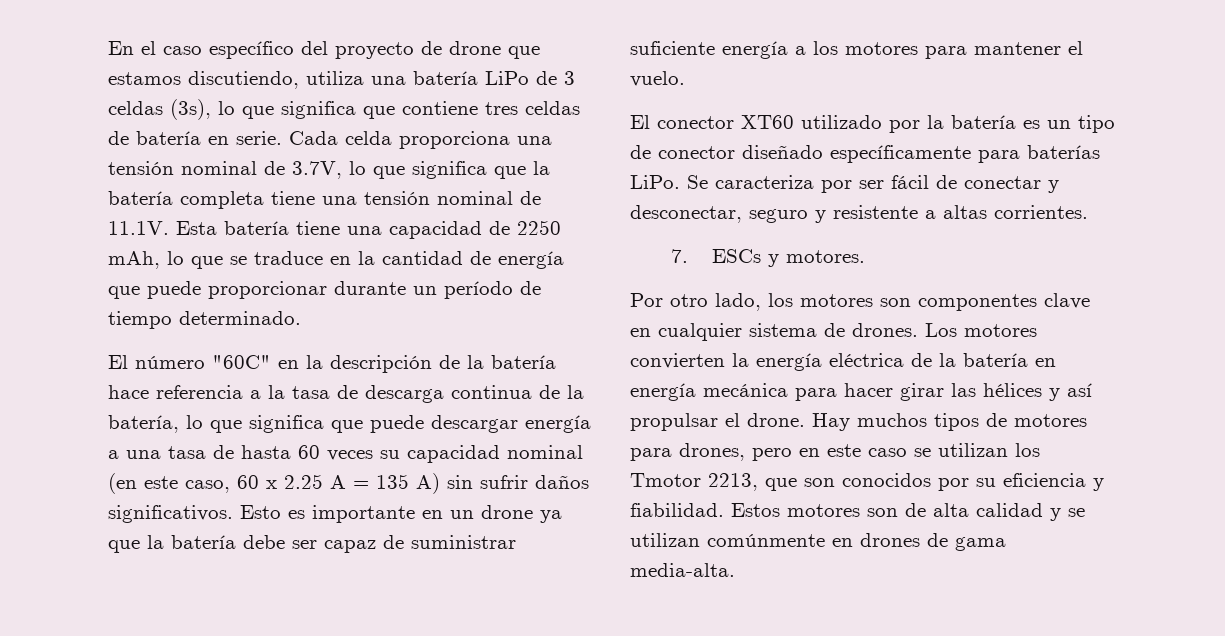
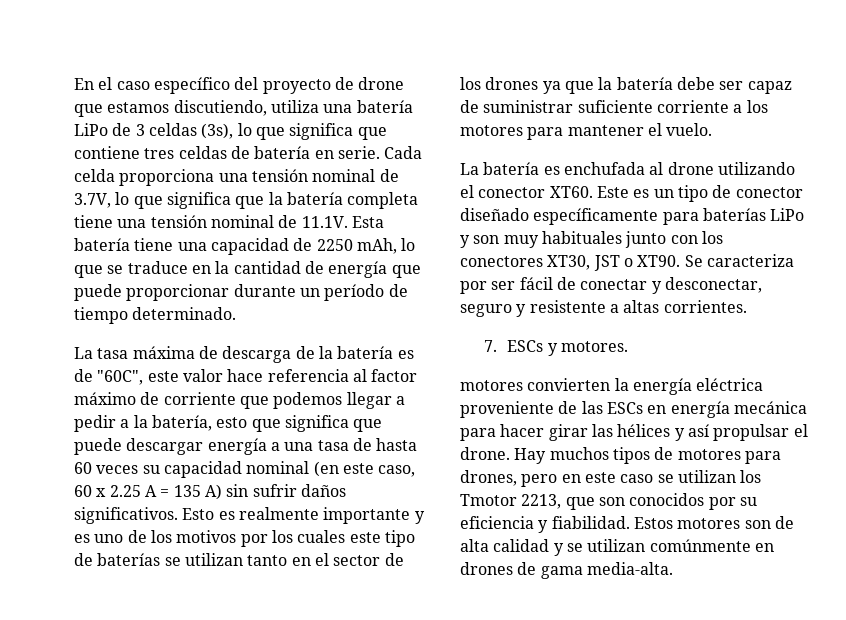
- El número "60C" en la descripción de la batería hace referencia a la tasa de descarga continua de la batería, lo que significa que puede descargar energía a una tasa de hasta 60 veces su capacidad nominal (en este caso, 60 x 2.25 A = 135 A) sin sufrir daños significativos.
+ La tasa máxima de descarga de la batería es de "60C", este valor hace referencia al factor máximo de corriente que podemos llegar a pedir a la batería, esto que significa que puede descargar energía a una tasa de hasta 60 veces su capacidad nominal (en este caso, 60 x 2.25 A = 135 A) sin sufrir daños significativos.
- Esto es importante en un drone ya que la batería debe ser capaz de suministrar suficiente energía a los motores para mantener el vuelo.
+ Esto es realmente importante y es uno de los motivos por los cuales este tipo de baterías se utilizan tanto en el sector de los drones ya que la batería debe ser capaz de suministrar suficiente corriente a los motores para mantener el vuelo.
- El conector XT60 utilizado por la batería es un tipo de conector diseñado específicamente para baterías LiPo.
+ La batería es enchufada al drone utilizando el conector XT60. Este es un tipo de conector diseñado específicamente para baterías LiPo y son muy habituales junto con los conectores XT30, JST o XT90.
- Por otro lado, los motores son componentes clave en cualquier sistema de drones. Los motores convierten la energía eléctrica de la batería en energía mecánica para hacer girar las hélices y así propulsar el drone.
+ motores convierten la energía eléctrica proveniente de las ESCs en energía mecánica para hacer girar las hélices y así propulsar el drone.

